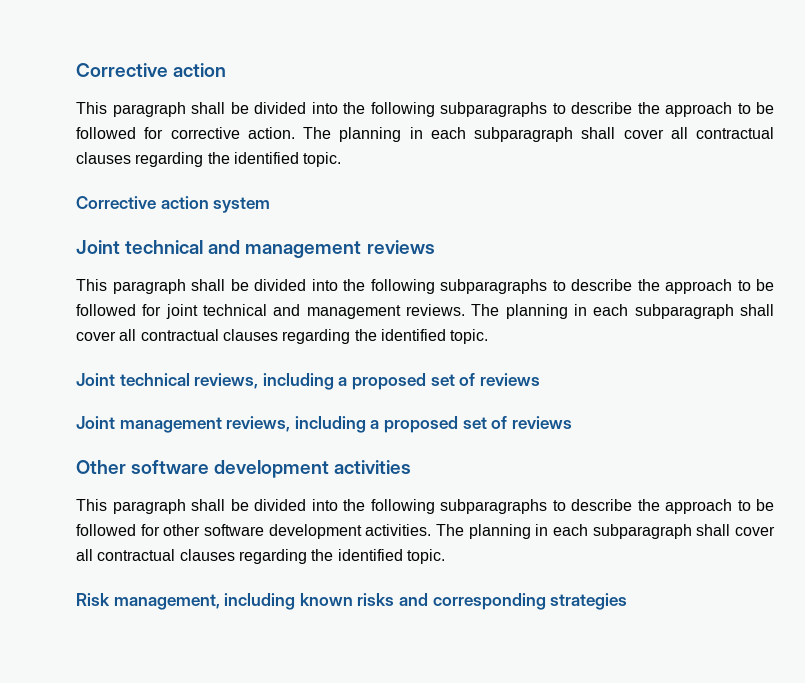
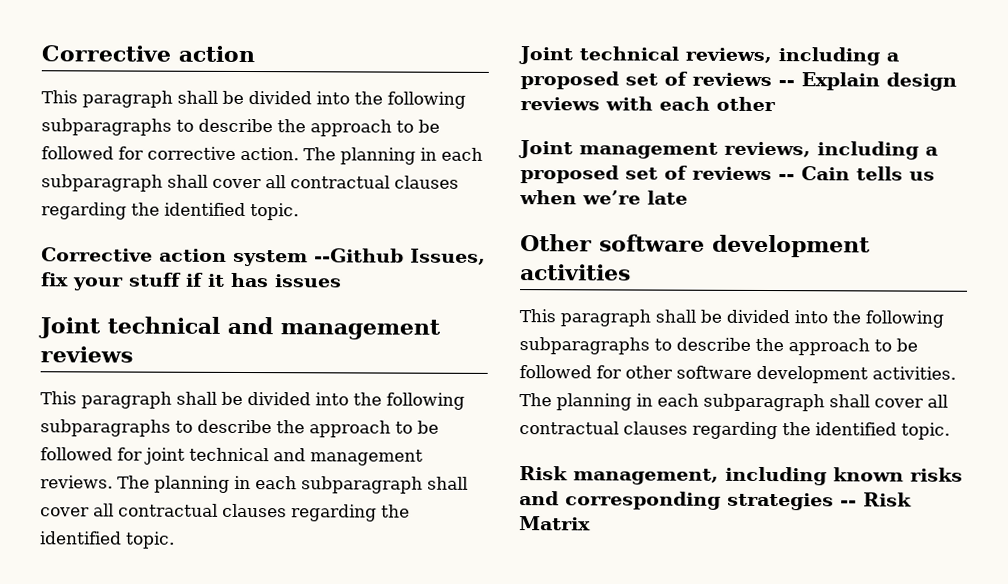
- Corrective action system
+ Corrective action system --Github Issues, fix your stuff if it has issues
- Joint technical reviews, including a proposed set of reviews
+ Joint technical reviews, including a proposed set of reviews -- Explain design reviews with each other
- Joint management reviews, including a proposed set of reviews
+ Joint management reviews, including a proposed set of reviews -- Cain tells us when we’re late
- Risk management, including known risks and corresponding strategies
+ Risk management, including known risks and corresponding strategies -- Risk Matrix

